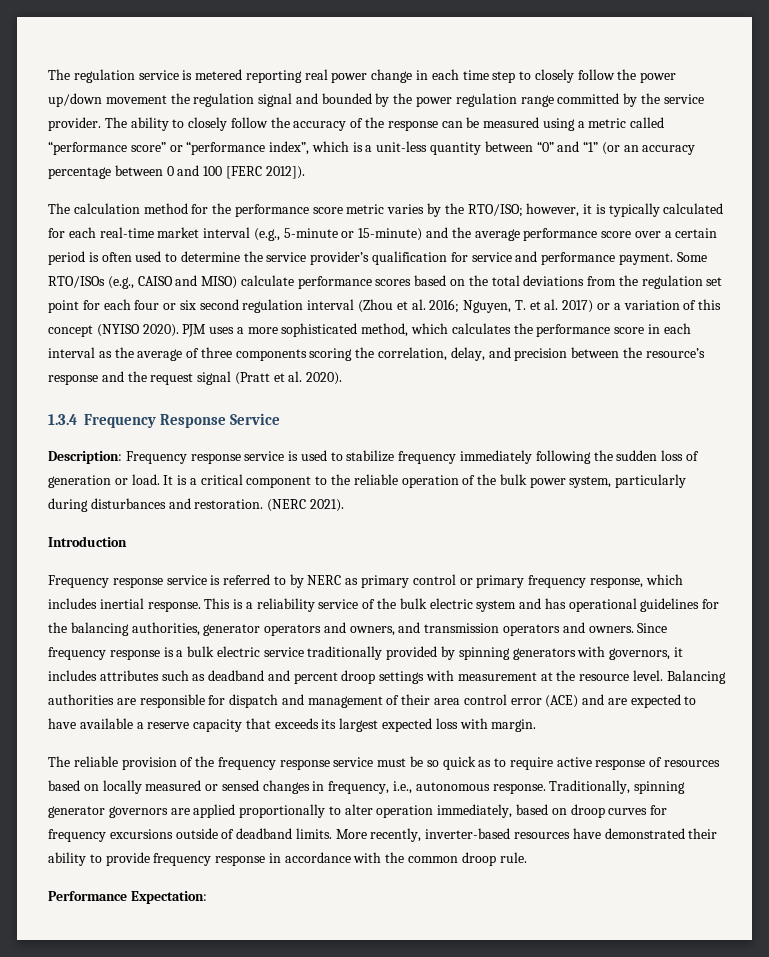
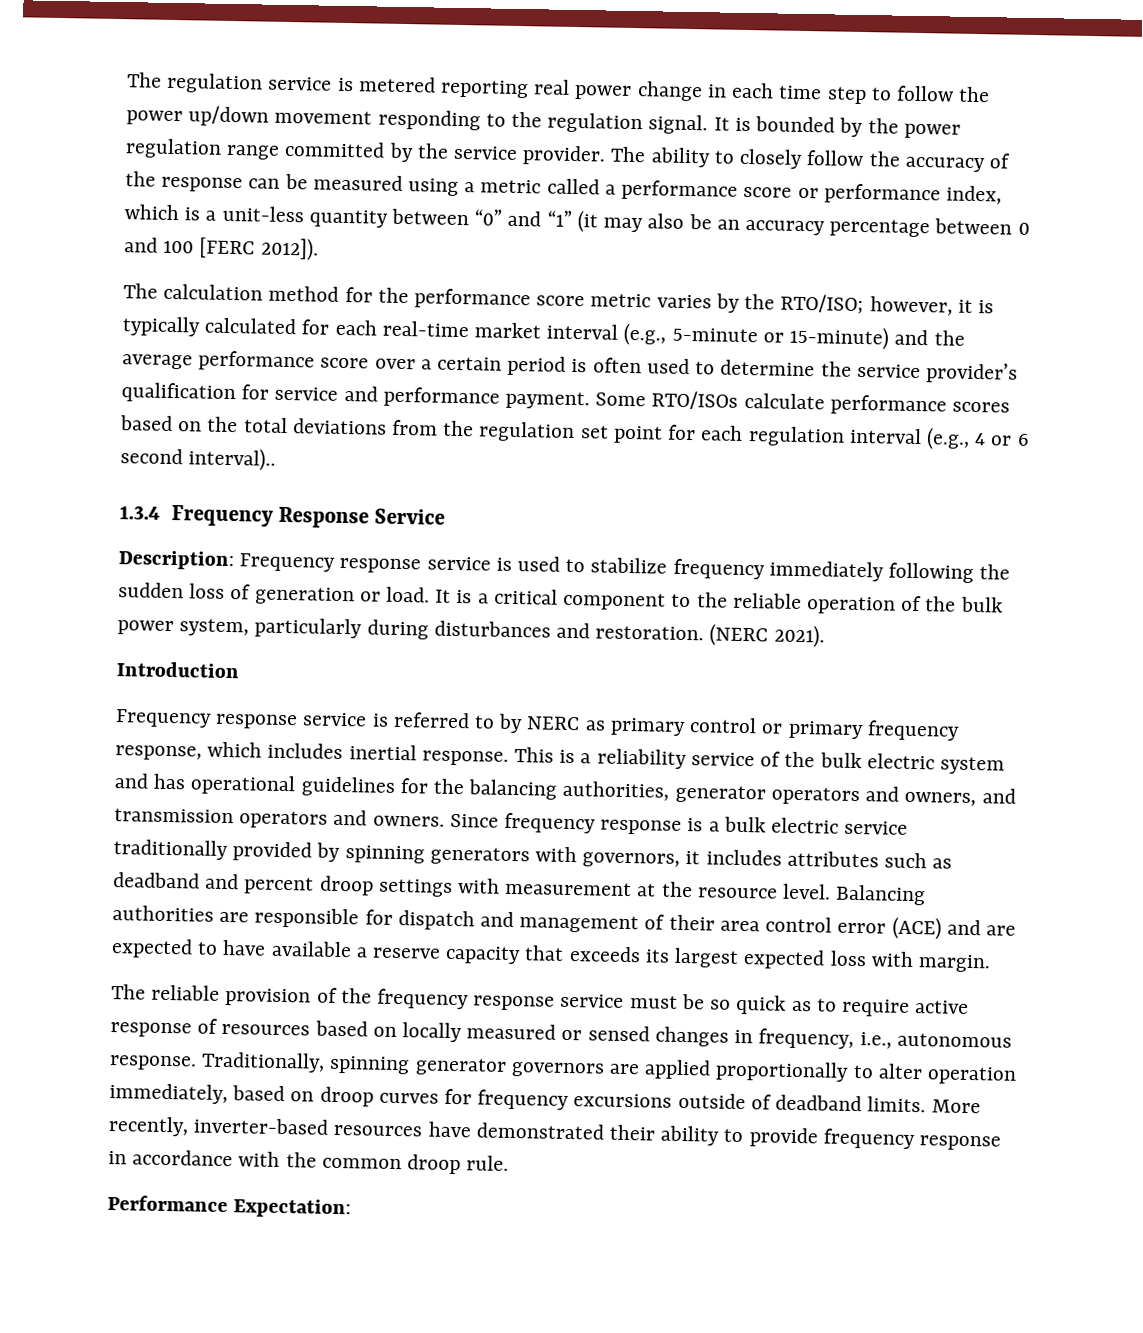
- The regulation service is metered reporting real power change in each time step to closely follow the power up/down movement the regulation signal and bounded by the power regulation range committed by the service provider.
+ The regulation service is metered reporting real power change in each time step to follow the power up/down movement responding to the regulation signal. It is bounded by the power regulation range committed by the service provider.
- The ability to closely follow the accuracy of the response can be measured using a metric called “performance score” or “performance index”, which is a unit-less quantity between “0” and “1” (or an accuracy percentage between 0 and 100 [FERC 2012]).
+ The ability to closely follow the accuracy of the response can be measured using a metric called a performance score or performance index, which is a unit-less quantity between “0” and “1” (it may also be an accuracy percentage between 0 and 100 [FERC 2012]).
- Some RTO/ISOs (e.g., CAISO and MISO) calculate performance scores based on the total deviations from the regulation set point for each four or six second regulation interval (Zhou et al. 2016; Nguyen, T. et al. 2017) or a variation of this concept (NYISO 2020). PJM uses a more sophisticated method, which calculates the performance score in each interval as the average of three components scoring the correlation, delay, and precision between the resource’s response and the request signal (Pratt et al. 2020).
+ Some RTO/ISOs calculate performance scores based on the total deviations from the regulation set point for each regulation interval (e.g., 4 or 6 second interval)..

